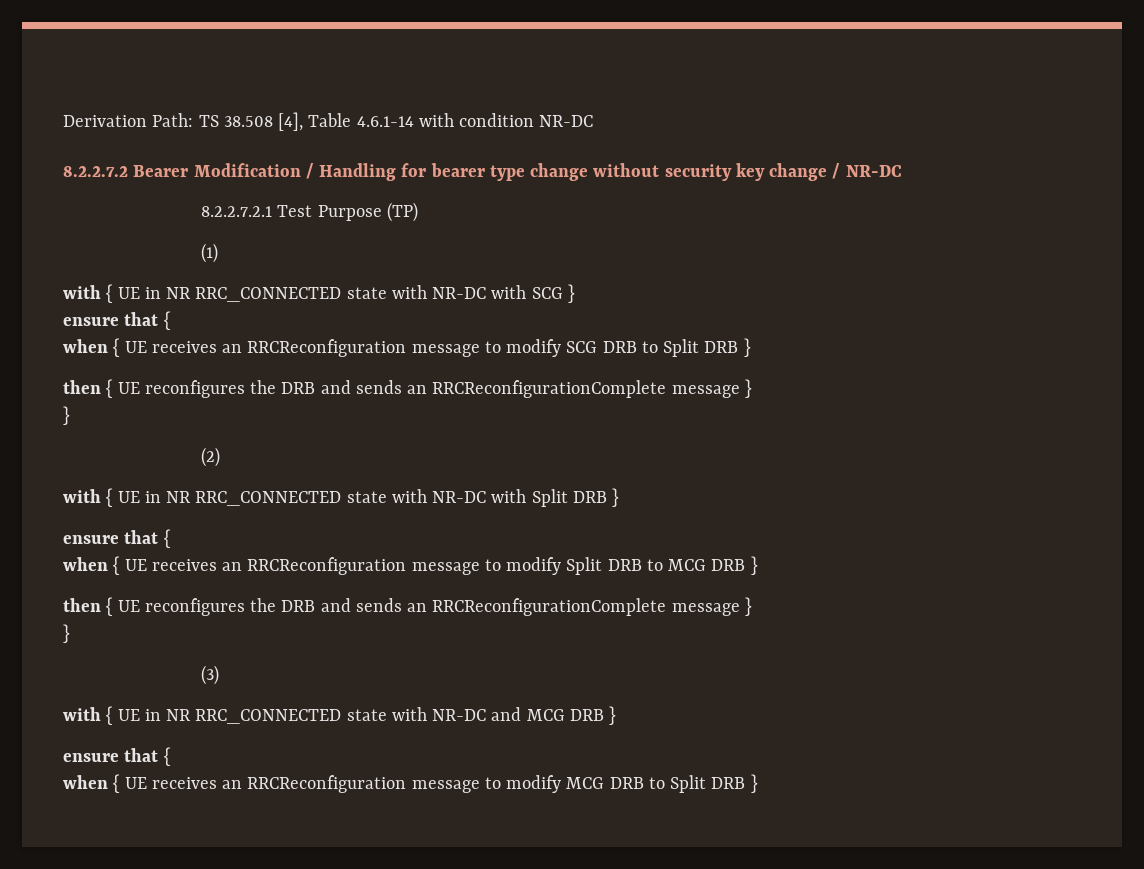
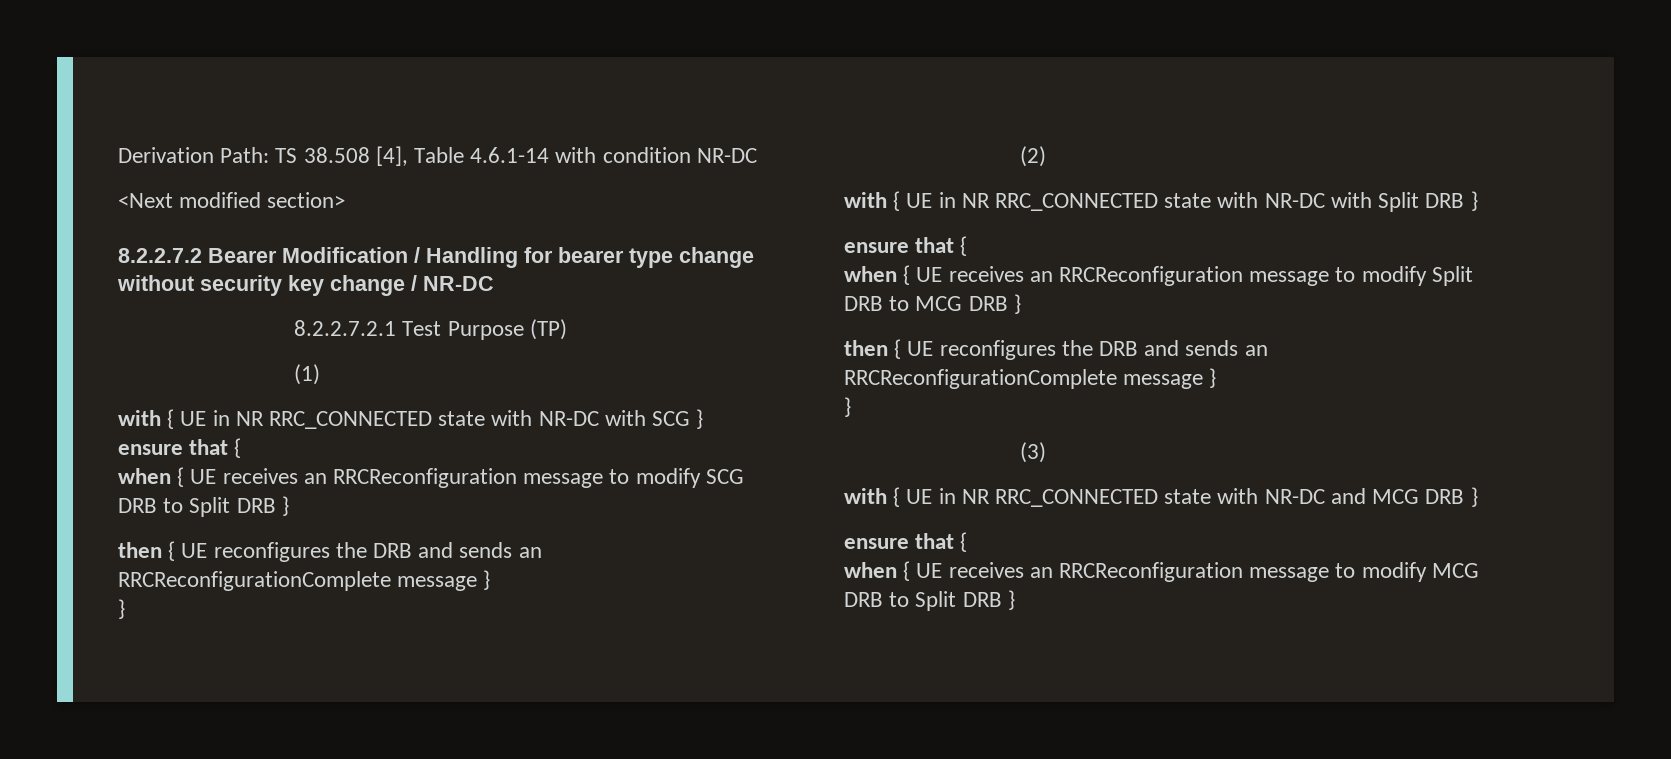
+ <Next modified section>

